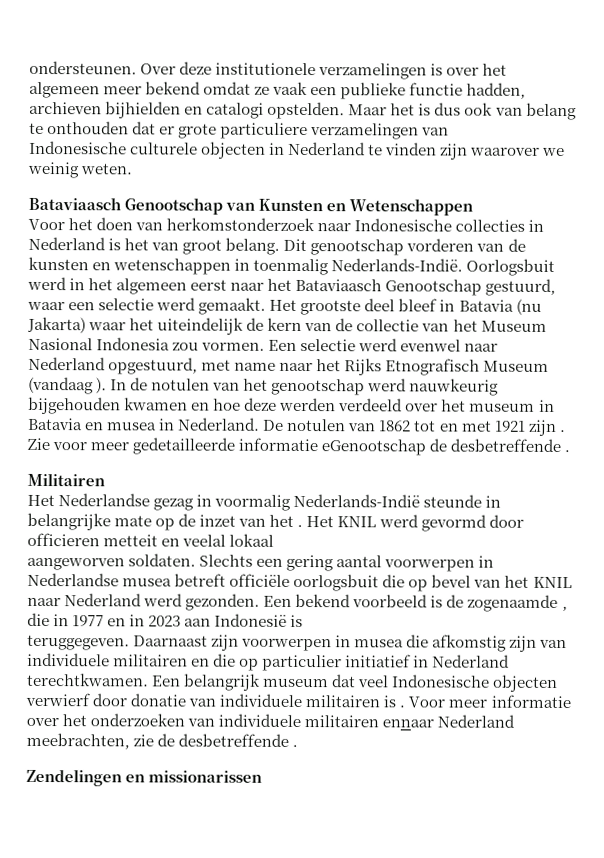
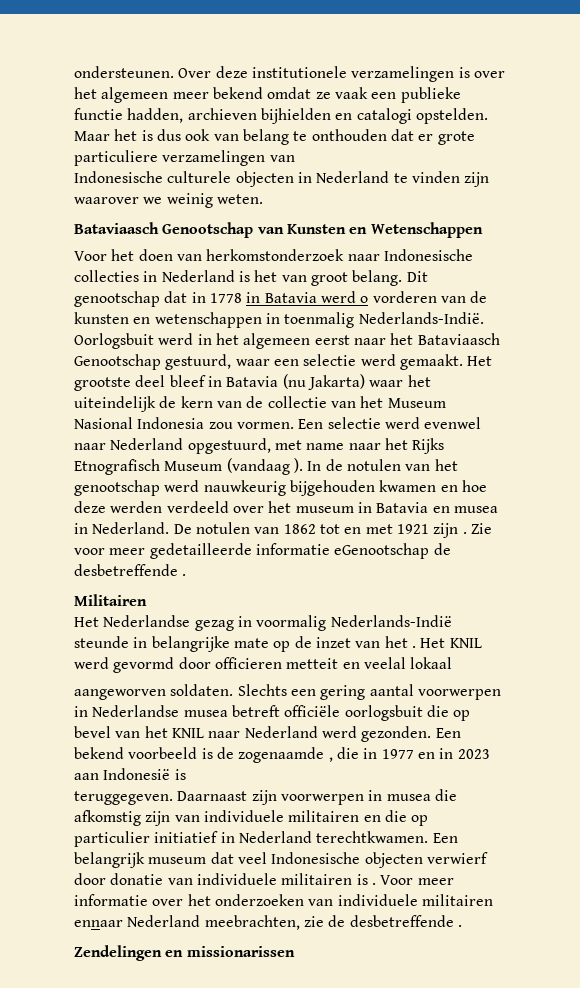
- Dit genootschap vorderen van de kunsten en wetenschappen in toenmalig Nederlands-Indië.
+ Dit genootschap dat in 1778 in Batavia werd o vorderen van de kunsten en wetenschappen in toenmalig Nederlands-Indië.

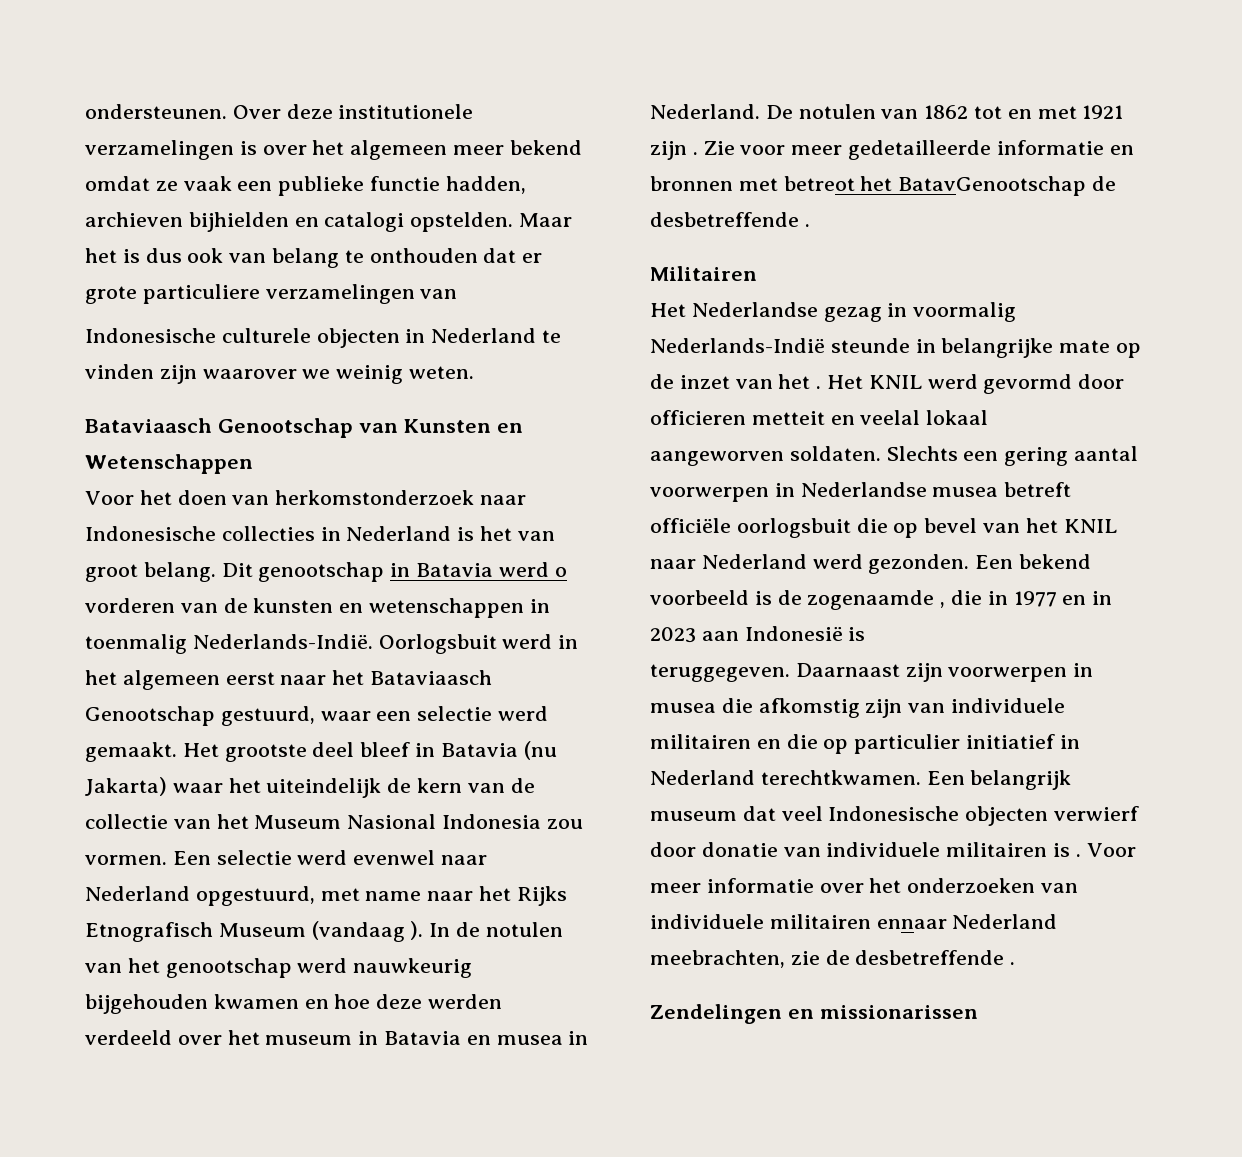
- Dit genootschap dat in 1778 in Batavia werd o vorderen van de kunsten en wetenschappen in toenmalig Nederlands-Indië.
+ Dit genootschap in Batavia werd o vorderen van de kunsten en wetenschappen in toenmalig Nederlands-Indië.
- Zie voor meer gedetailleerde informatie eGenootschap de desbetreffende .
+ Zie voor meer gedetailleerde informatie en bronnen met betreot het BatavGenootschap de desbetreffende .

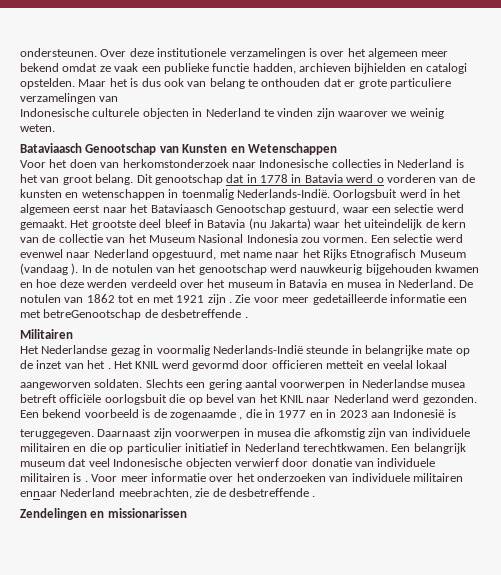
- Dit genootschap in Batavia werd o vorderen van de kunsten en wetenschappen in toenmalig Nederlands-Indië.
+ Dit genootschap dat in 1778 in Batavia werd o vorderen van de kunsten en wetenschappen in toenmalig Nederlands-Indië.
- Zie voor meer gedetailleerde informatie en bronnen met betreot het BatavGenootschap de desbetreffende .
+ Zie voor meer gedetailleerde informatie een met betreGenootschap de desbetreffende .

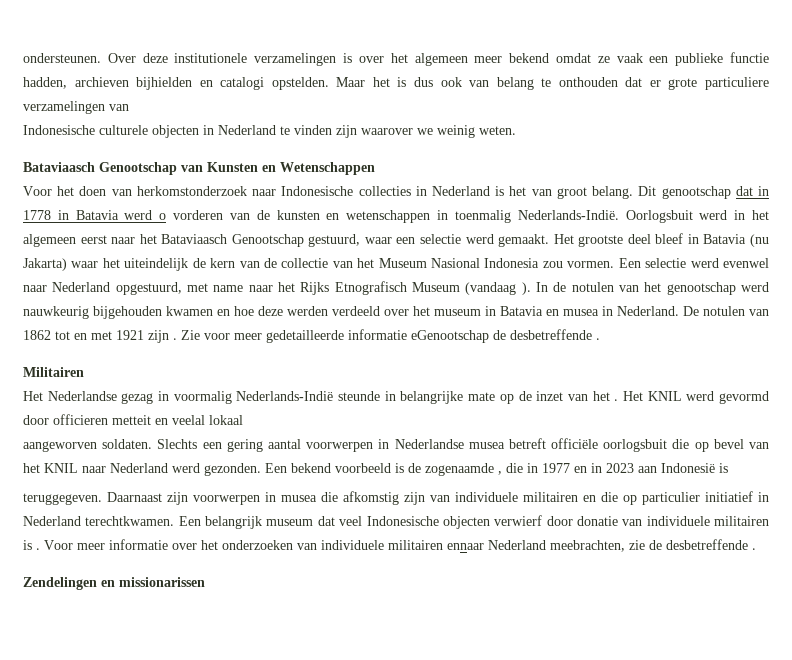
- Zie voor meer gedetailleerde informatie een met betreGenootschap de desbetreffende .
+ Zie voor meer gedetailleerde informatie eGenootschap de desbetreffende .

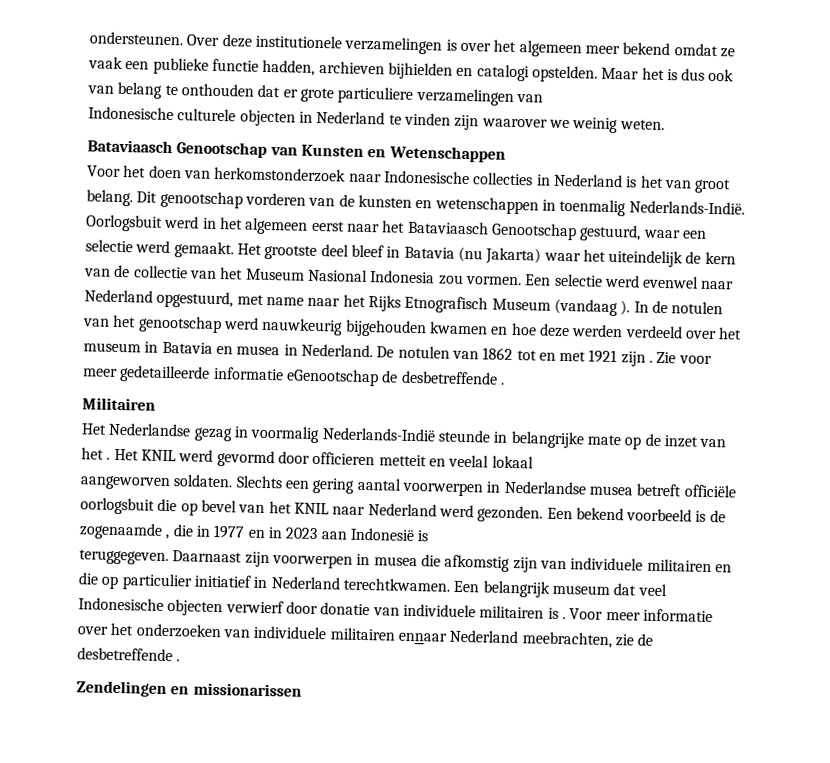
- Dit genootschap dat in 1778 in Batavia werd o vorderen van de kunsten en wetenschappen in toenmalig Nederlands-Indië.
+ Dit genootschap vorderen van de kunsten en wetenschappen in toenmalig Nederlands-Indië.

